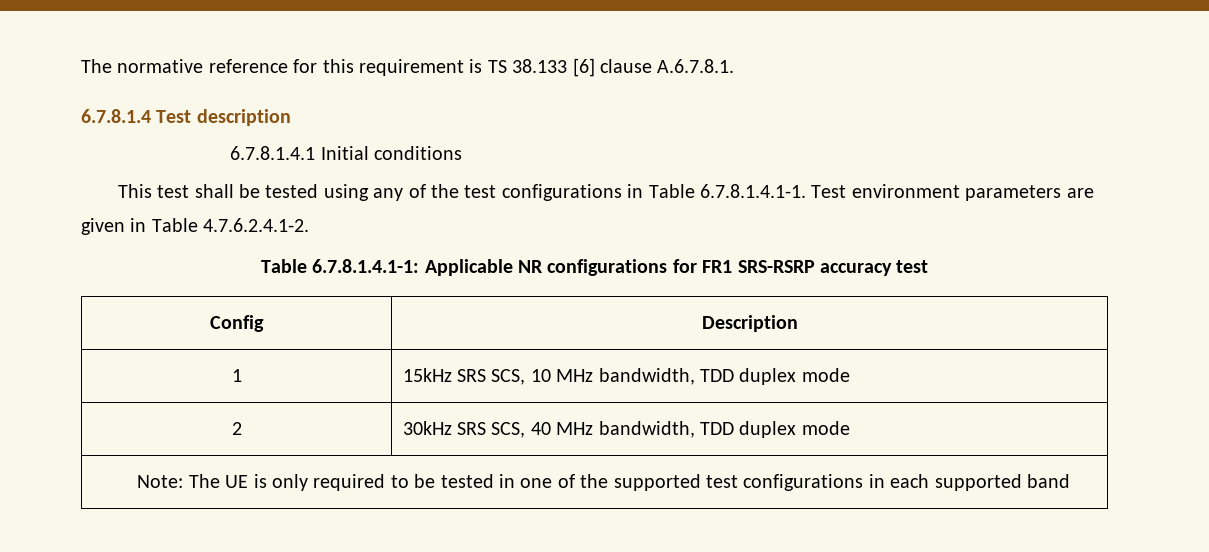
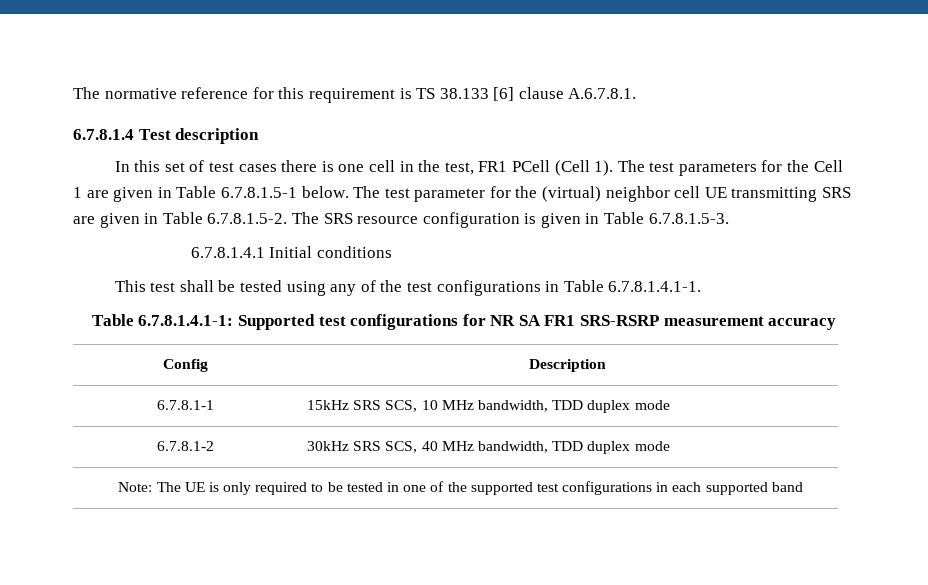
+ In this set of test cases there is one cell in the test, FR1 PCell (Cell 1). The test parameters for the Cell 1 are given in Table 6.7.8.1.5-1 below. The test parameter for the (virtual) neighbor cell UE transmitting SRS are given in Table 6.7.8.1.5-2. The SRS resource configuration is given in Table 6.7.8.1.5-3.
- This test shall be tested using any of the test configurations in Table 6.7.8.1.4.1-1. Test environment parameters are given in Table 4.7.6.2.4.1-2.
- Table 6.7.8.1.4.1-1: Applicable NR configurations for FR1 SRS-RSRP accuracy test
+ This test shall be tested using any of the test configurations in Table 6.7.8.1.4.1-1.
+ Table 6.7.8.1.4.1-1: Supported test configurations for NR SA FR1 SRS-RSRP measurement accuracy
- 1 | 15kHz SRS SCS, 10 MHz bandwidth, TDD duplex mode
+ 6.7.8.1-1 | 15kHz SRS SCS, 10 MHz bandwidth, TDD duplex mode
- 2 | 30kHz SRS SCS, 40 MHz bandwidth, TDD duplex mode
+ 6.7.8.1-2 | 30kHz SRS SCS, 40 MHz bandwidth, TDD duplex mode

